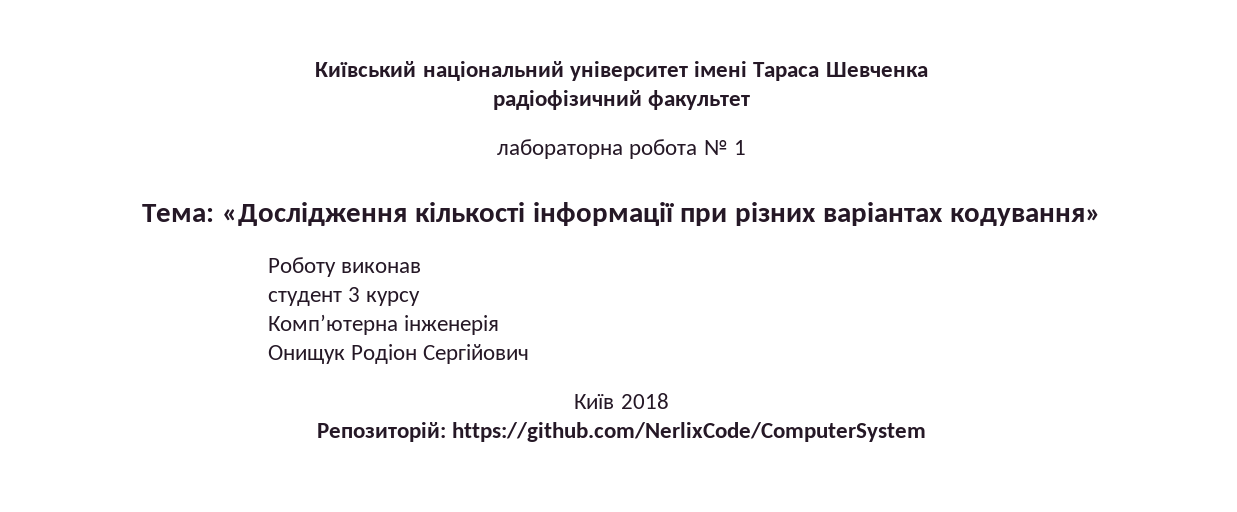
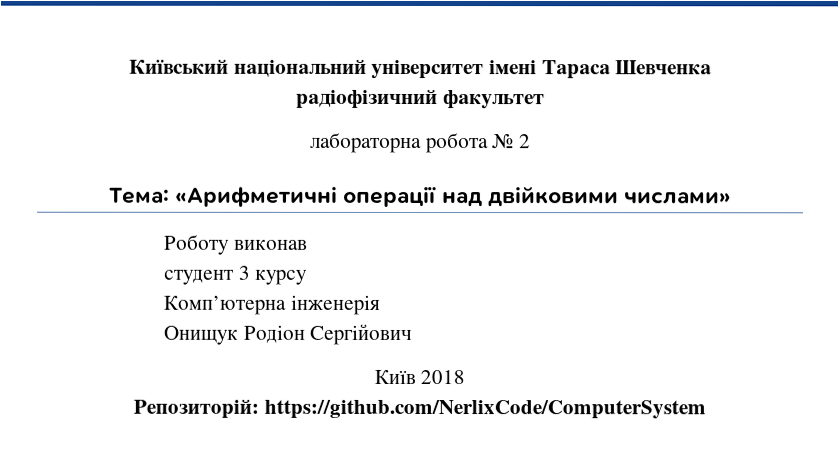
- лабораторна робота № 1
+ лабораторна робота № 2
- Тема: «Дослідження кількості інформації при різних варіантах кодування»
+ Тема: «Арифметичні операції над двійковими числами»

